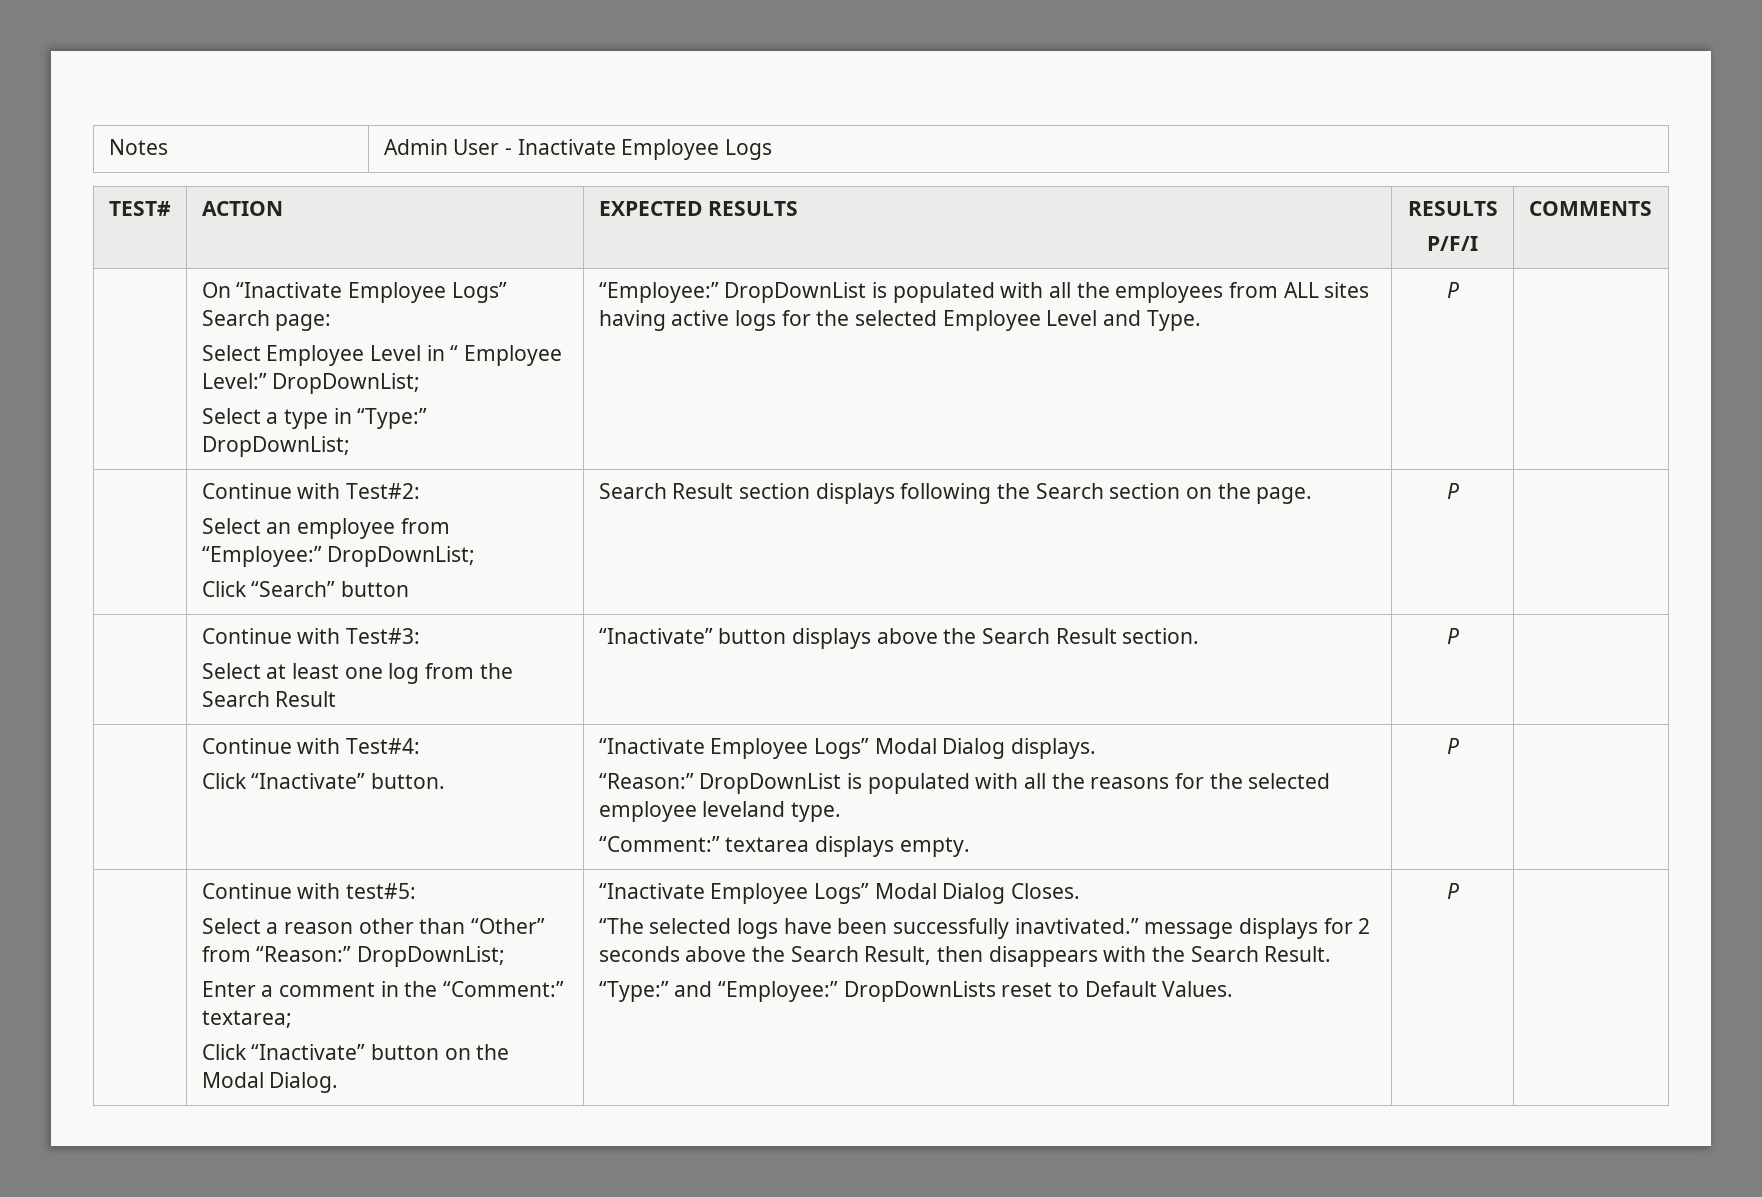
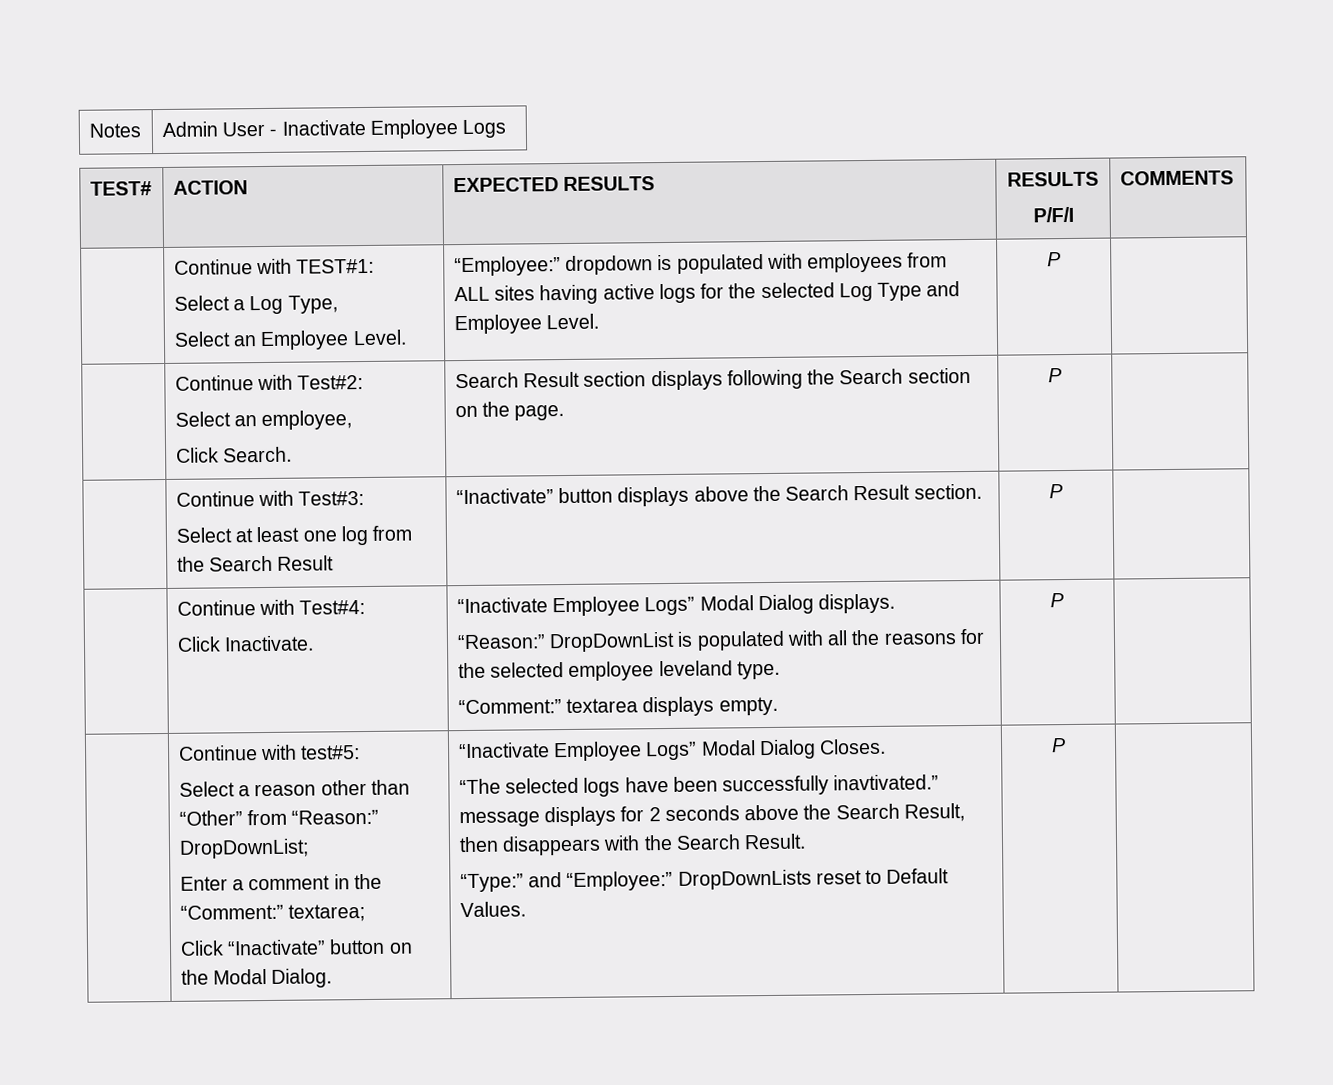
- On “Inactivate Employee Logs” Search page:
- Select Employee Level in “ Employee Level:” DropDownList;
- Select a type in “Type:” DropDownList; | “Employee:” DropDownList is populated with all the employees from ALL sites having active logs for the selected Employee Level and Type.
+ Continue with TEST#1:
+ Select a Log Type,
+ Select an Employee Level. | “Employee:” dropdown is populated with employees from ALL sites having active logs for the selected Log Type and Employee Level.
  | Continue with Test#2:
- Select an employee from “Employee:” DropDownList;
- Click “Search” button | Search Result section displays following the Search section on the page. | P |
+ Select an employee,
+ Click Search. | Search Result section displays following the Search section on the page. | P |
  | Continue with Test#4:
- Click “Inactivate” button. | “Inactivate Employee Logs” Modal Dialog displays.
+ Click Inactivate. | “Inactivate Employee Logs” Modal Dialog displays.

